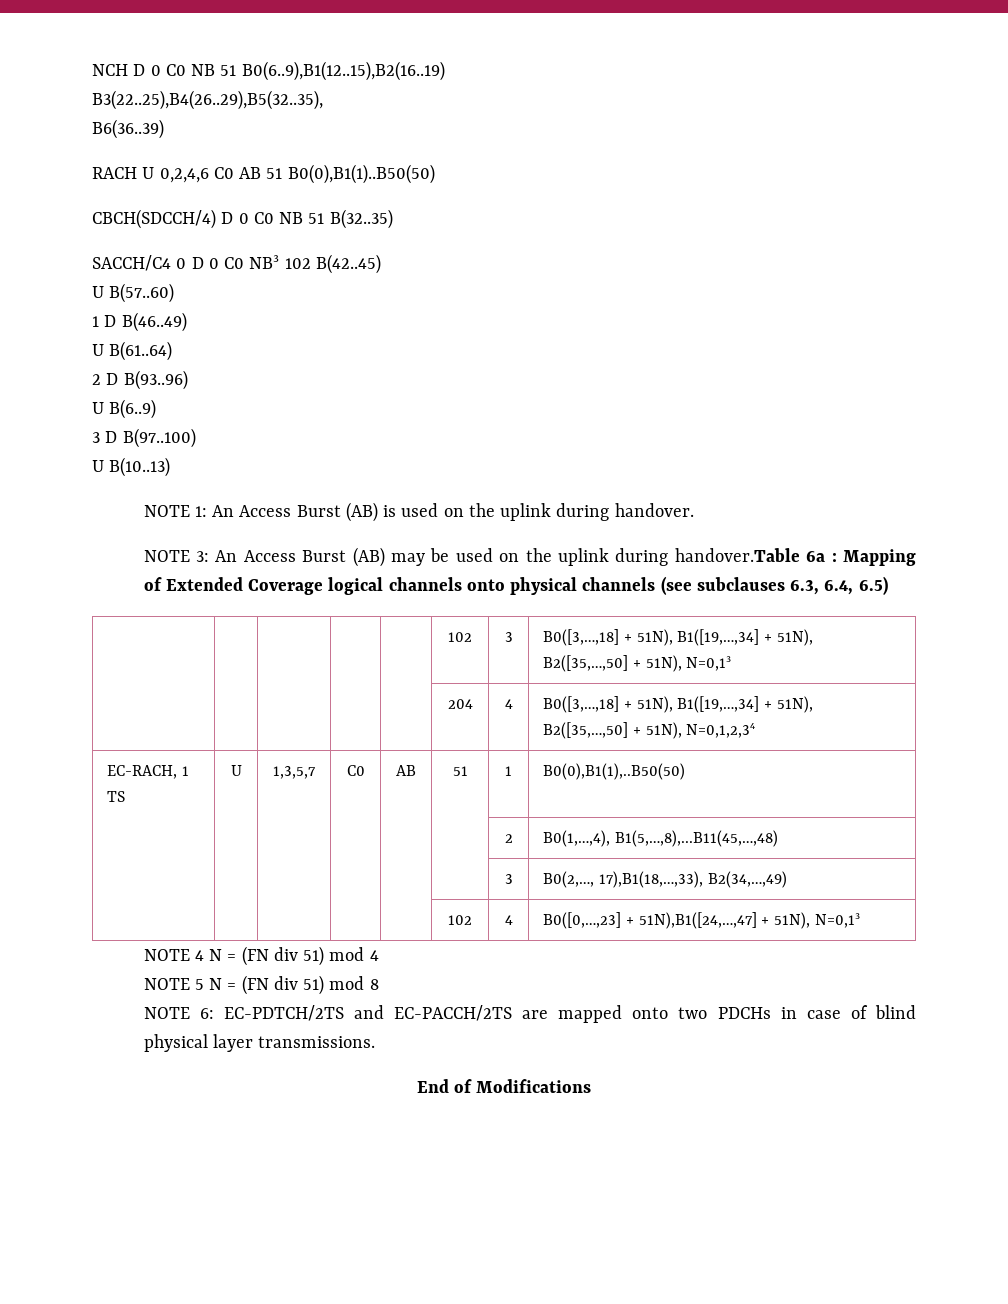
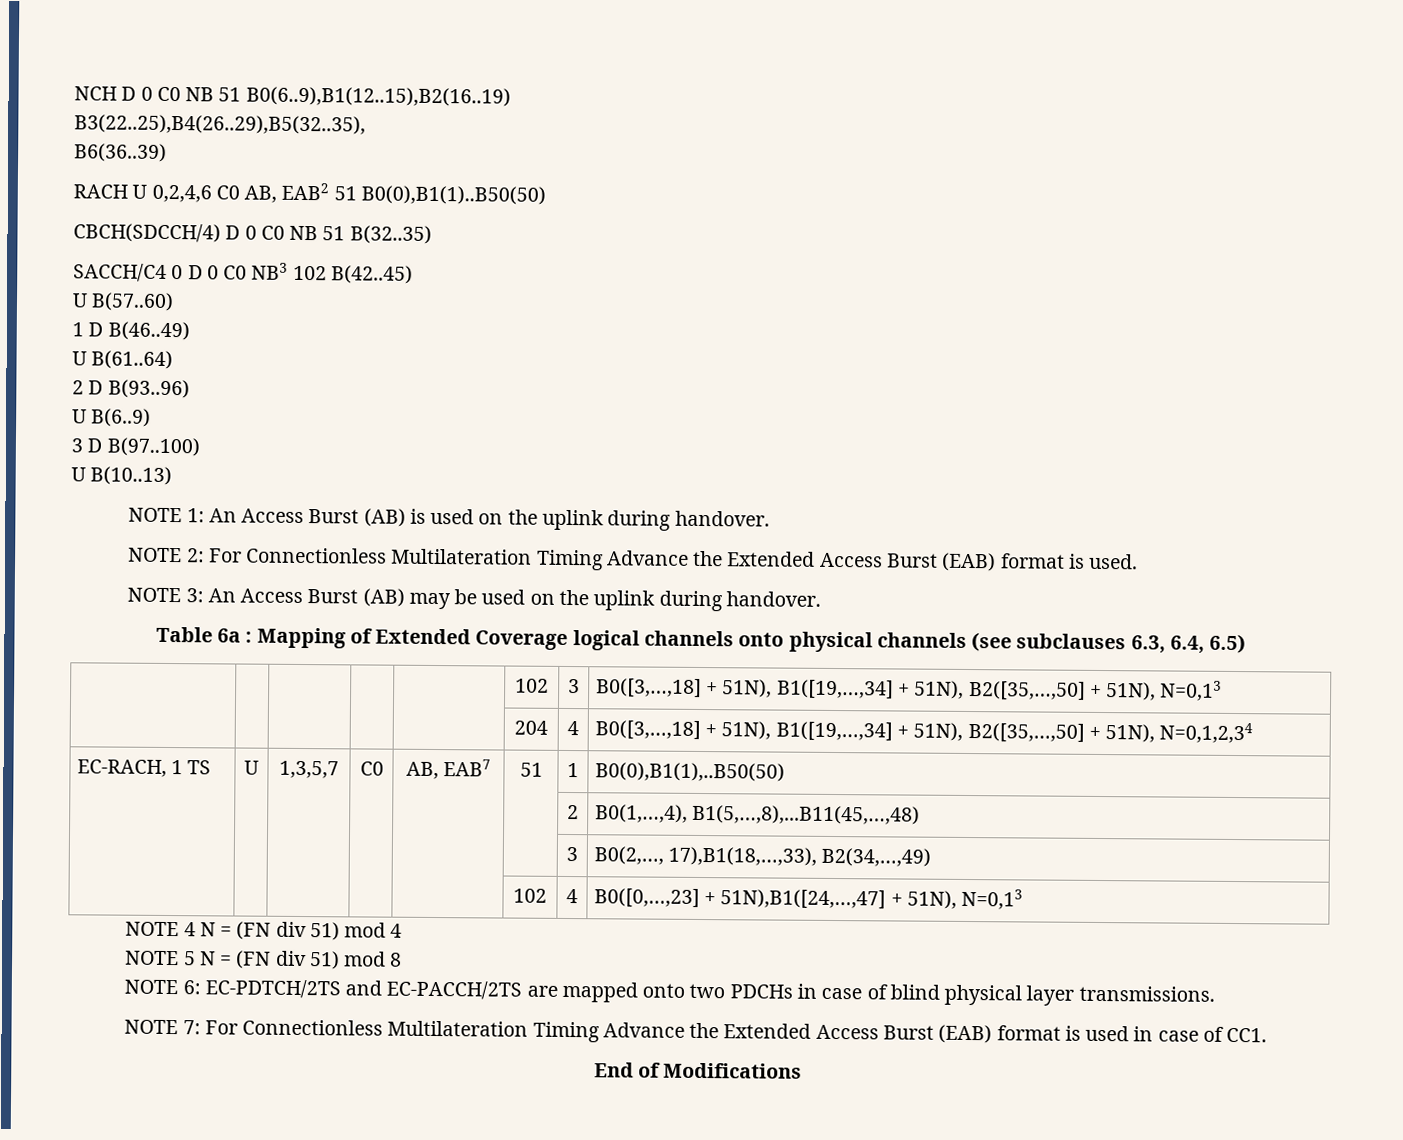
- RACH U 0,2,4,6 C0 AB 51 B0(0),B1(1)..B50(50)
+ RACH U 0,2,4,6 C0 AB, EAB2 51 B0(0),B1(1)..B50(50)
+ NOTE 2: For Connectionless Multilateration Timing Advance the Extended Access Burst (EAB) format is used.
- NOTE 3: An Access Burst (AB) may be used on the uplink during handover.Table 6a : Mapping of Extended Coverage logical channels onto physical channels (see subclauses 6.3, 6.4, 6.5)
+ NOTE 3: An Access Burst (AB) may be used on the uplink during handover.
+ Table 6a : Mapping of Extended Coverage logical channels onto physical channels (see subclauses 6.3, 6.4, 6.5)
- EC-RACH, 1 TS | U | 1,3,5,7 | C0 | AB | 51 | 1 | B0(0),B1(1),..B50(50)
+ EC-RACH, 1 TS | U | 1,3,5,7 | C0 | AB, EAB7 | 51 | 1 | B0(0),B1(1),..B50(50)
+ NOTE 7: For Connectionless Multilateration Timing Advance the Extended Access Burst (EAB) format is used in case of CC1.

